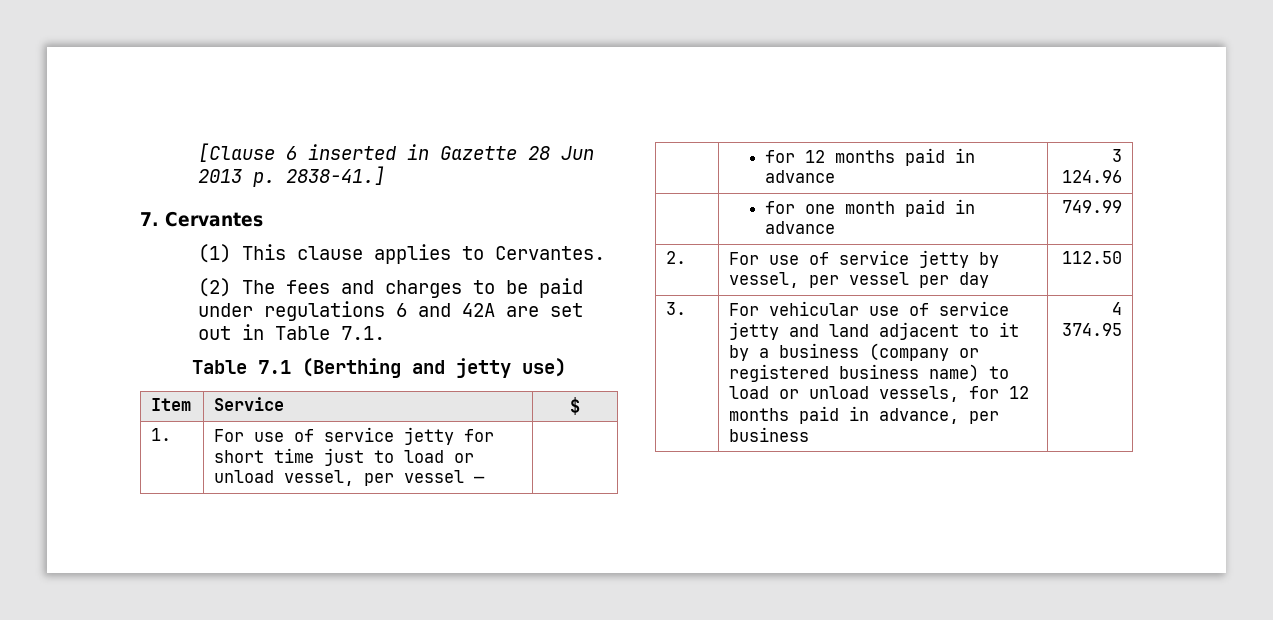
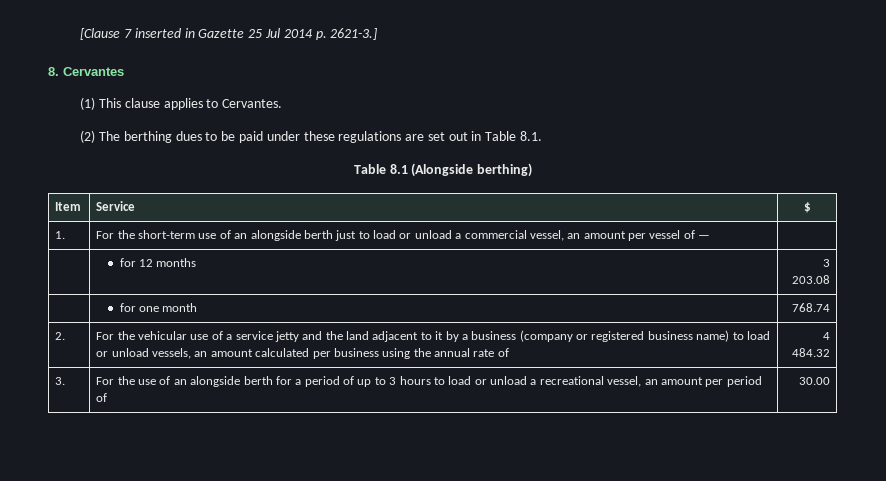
- [Clause 6 inserted in Gazette 28 Jun 2013 p. 2838-41.]
- 7. Cervantes
+ [Clause 7 inserted in Gazette 25 Jul 2014 p. 2621-3.]
+ 8. Cervantes
- (2) The fees and charges to be paid under regulations 6 and 42A are set out in Table 7.1.
- Table 7.1 (Berthing and jetty use)
+ (2) The berthing dues to be paid under these regulations are set out in Table 8.1.
+ Table 8.1 (Alongside berthing)
- 1. | For use of service jetty for short time just to load or unload vessel, per vessel — |
+ 1. | For the short-term use of an alongside berth just to load or unload a commercial vessel, an amount per vessel of — |
- | for 12 months paid in advance | 3 124.96
+ | for 12 months | 3 203.08
- | for one month paid in advance | 749.99
- 2. | For use of service jetty by vessel, per vessel per day | 112.50
- 3. | For vehicular use of service jetty and land adjacent to it by a business (company or registered business name) to load or unload vessels, for 12 months paid in advance, per business | 4 374.95
+ | for one month | 768.74
+ 2. | For the vehicular use of a service jetty and the land adjacent to it by a business (company or registered business name) to load or unload vessels, an amount calculated per business using the annual rate of | 4 484.32
+ 3. | For the use of an alongside berth for a period of up to 3 hours to load or unload a recreational vessel, an amount per period of | 30.00

